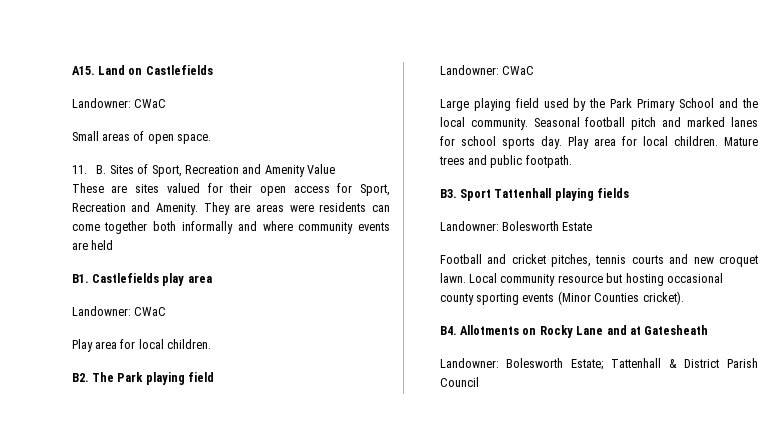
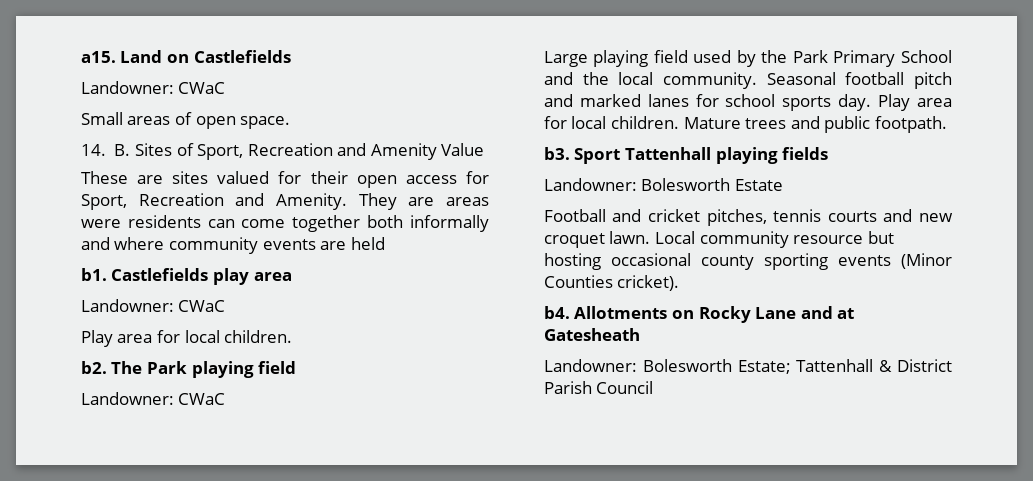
- A15. Land on Castlefields
+ a15. Land on Castlefields
- 11. B. Sites of Sport, Recreation and Amenity Value
+ 14. B. Sites of Sport, Recreation and Amenity Value
- B1. Castlefields play area
+ b1. Castlefields play area
- B2. The Park playing field
+ b2. The Park playing field
- B3. Sport Tattenhall playing fields
+ b3. Sport Tattenhall playing fields
- B4. Allotments on Rocky Lane and at Gatesheath
+ b4. Allotments on Rocky Lane and at Gatesheath

